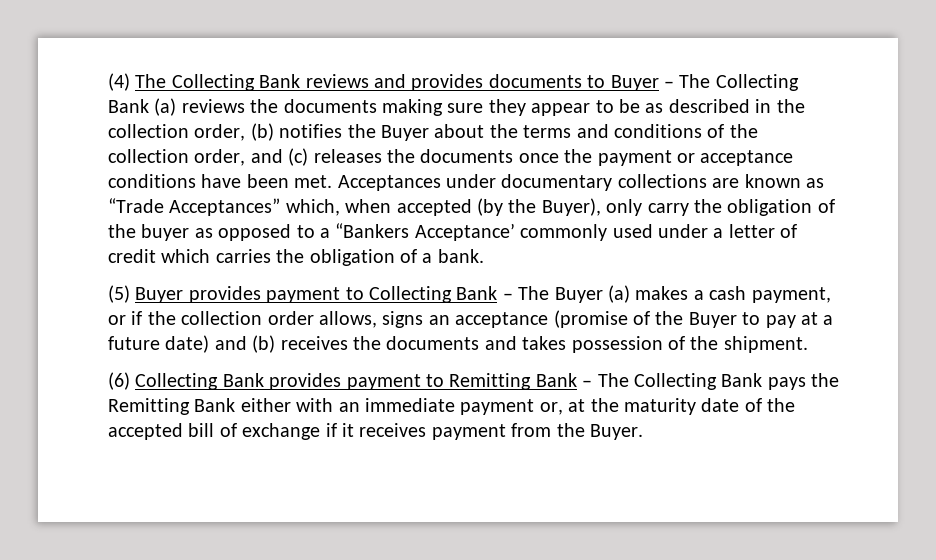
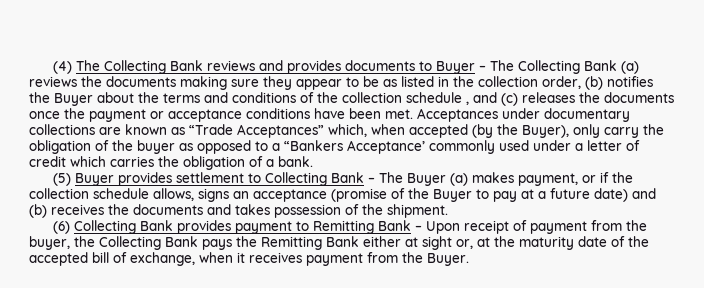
- (4) The Collecting Bank reviews and provides documents to Buyer – The Collecting Bank (a) reviews the documents making sure they appear to be as described in the collection order, (b) notifies the Buyer about the terms and conditions of the collection order, and (c) releases the documents once the payment or acceptance conditions have been met.
+ (4) The Collecting Bank reviews and provides documents to Buyer – The Collecting Bank (a) reviews the documents making sure they appear to be as listed in the collection order, (b) notifies the Buyer about the terms and conditions of the collection schedule , and (c) releases the documents once the payment or acceptance conditions have been met.
- (5) Buyer provides payment to Collecting Bank – The Buyer (a) makes a cash payment, or if the collection order allows, signs an acceptance (promise of the Buyer to pay at a future date) and (b) receives the documents and takes possession of the shipment.
+ (5) Buyer provides settlement to Collecting Bank – The Buyer (a) makes payment, or if the collection schedule allows, signs an acceptance (promise of the Buyer to pay at a future date) and (b) receives the documents and takes possession of the shipment.
- (6) Collecting Bank provides payment to Remitting Bank – The Collecting Bank pays the Remitting Bank either with an immediate payment or, at the maturity date of the accepted bill of exchange if it receives payment from the Buyer.
+ (6) Collecting Bank provides payment to Remitting Bank – Upon receipt of payment from the buyer, the Collecting Bank pays the Remitting Bank either at sight or, at the maturity date of the accepted bill of exchange, when it receives payment from the Buyer.

